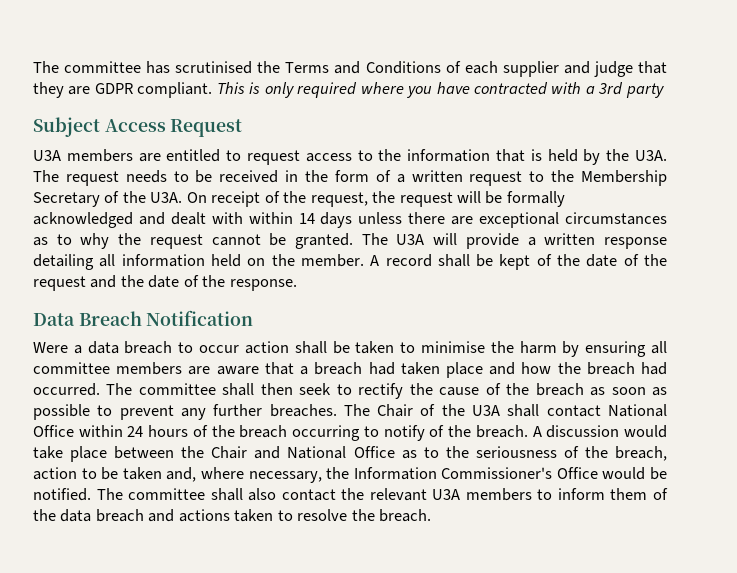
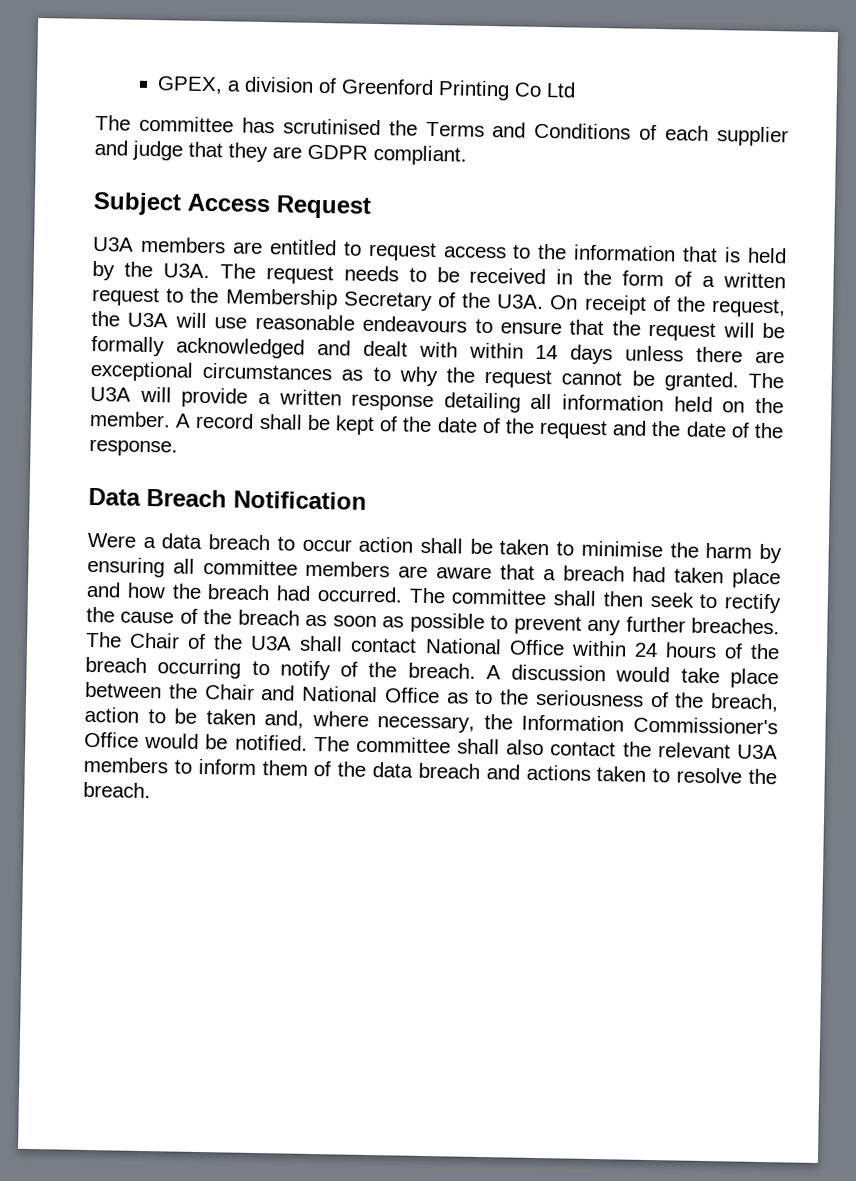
+ GPEX, a division of Greenford Printing Co Ltd
- This is only required where you have contracted with a 3rd party
- U3A members are entitled to request access to the information that is held by the U3A. The request needs to be received in the form of a written request to the Membership Secretary of the U3A. On receipt of the request, the request will be formally acknowledged and dealt with within 14 days unless there are exceptional circumstances as to why the request cannot be granted.
+ U3A members are entitled to request access to the information that is held by the U3A. The request needs to be received in the form of a written request to the Membership Secretary of the U3A. On receipt of the request, the U3A will use reasonable endeavours to ensure that the request will be formally acknowledged and dealt with within 14 days unless there are exceptional circumstances as to why the request cannot be granted.

